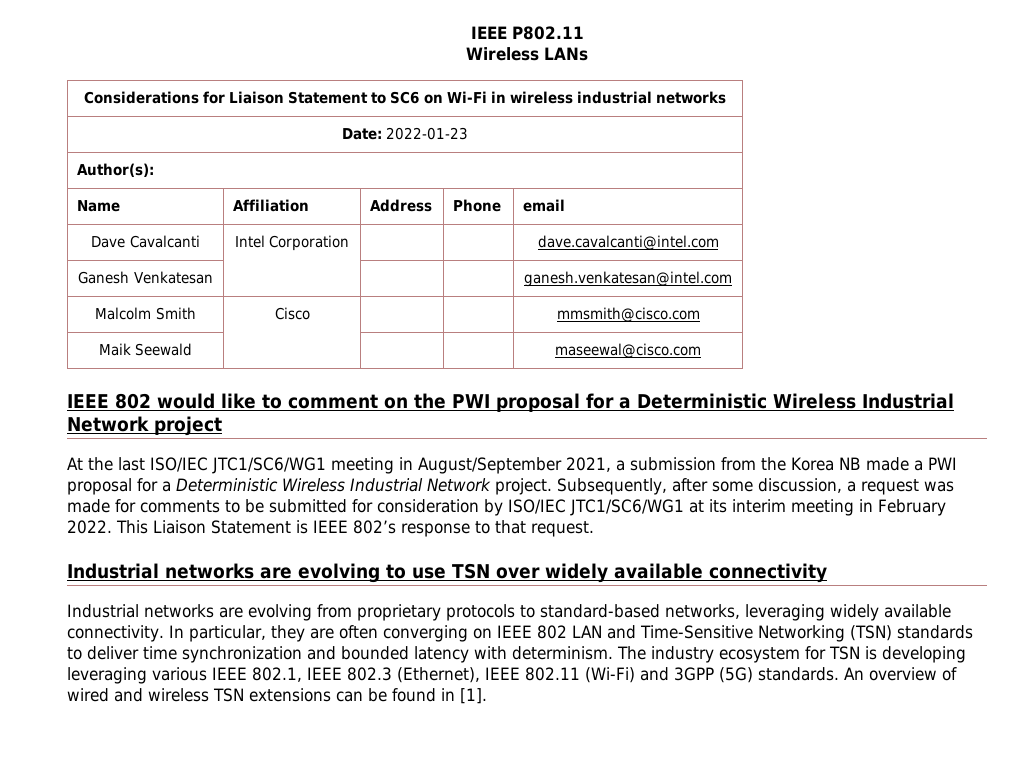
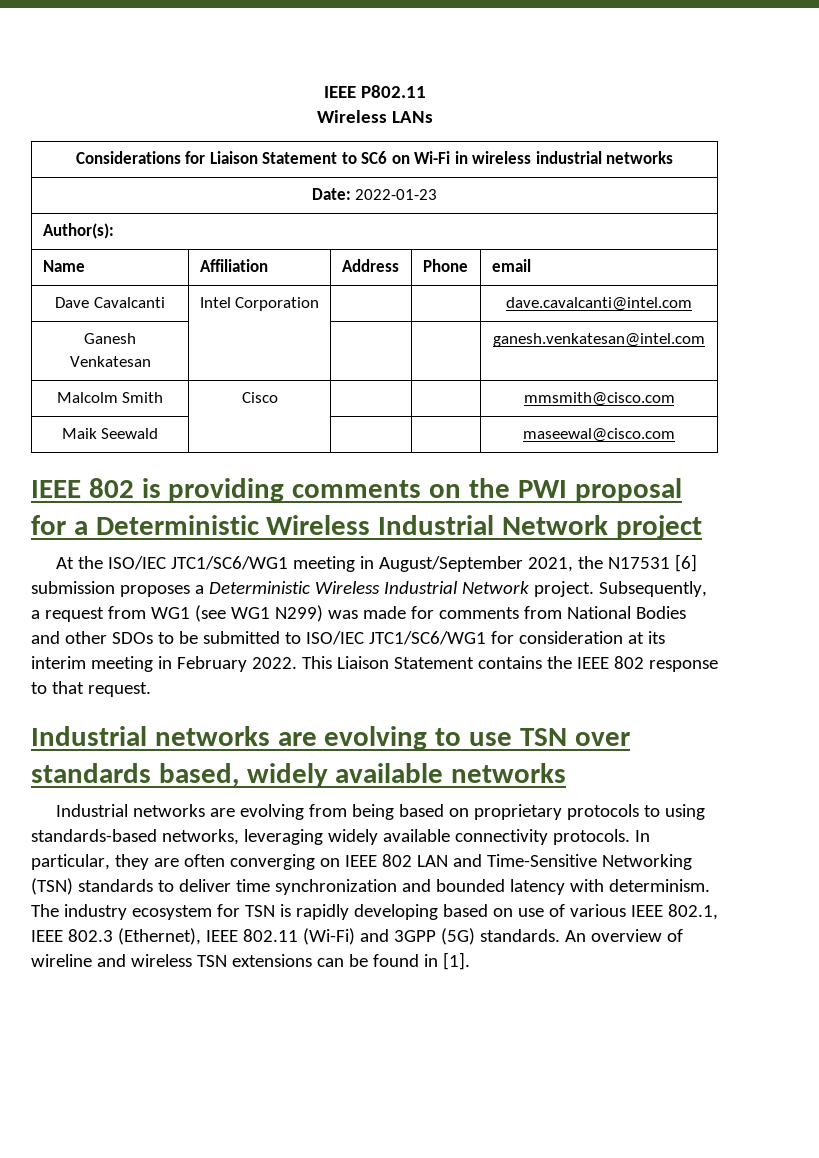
- IEEE 802 would like to comment on the PWI proposal for a Deterministic Wireless Industrial Network project
+ IEEE 802 is providing comments on the PWI proposal for a Deterministic Wireless Industrial Network project
- At the last ISO/IEC JTC1/SC6/WG1 meeting in August/September 2021, a submission from the Korea NB made a PWI proposal for a Deterministic Wireless Industrial Network project.
+ At the ISO/IEC JTC1/SC6/WG1 meeting in August/September 2021, the N17531 [6] submission proposes a Deterministic Wireless Industrial Network project.
- Subsequently, after some discussion, a request was made for comments to be submitted for consideration by ISO/IEC JTC1/SC6/WG1 at its interim meeting in February 2022.
+ Subsequently, a request from WG1 (see WG1 N299) was made for comments from National Bodies and other SDOs to be submitted to ISO/IEC JTC1/SC6/WG1 for consideration at its interim meeting in February 2022.
- This Liaison Statement is IEEE 802’s response to that request.
+ This Liaison Statement contains the IEEE 802 response to that request.
- Industrial networks are evolving to use TSN over widely available connectivity
+ Industrial networks are evolving to use TSN over standards based, widely available networks
- Industrial networks are evolving from proprietary protocols to standard-based networks, leveraging widely available connectivity.
+ Industrial networks are evolving from being based on proprietary protocols to using standards-based networks, leveraging widely available connectivity protocols.
- The industry ecosystem for TSN is developing leveraging various IEEE 802.1, IEEE 802.3 (Ethernet), IEEE 802.11 (Wi-Fi) and 3GPP (5G) standards.
+ The industry ecosystem for TSN is rapidly developing based on use of various IEEE 802.1, IEEE 802.3 (Ethernet), IEEE 802.11 (Wi-Fi) and 3GPP (5G) standards.
- An overview of wired and wireless TSN extensions can be found in [1].
+ An overview of wireline and wireless TSN extensions can be found in [1].

